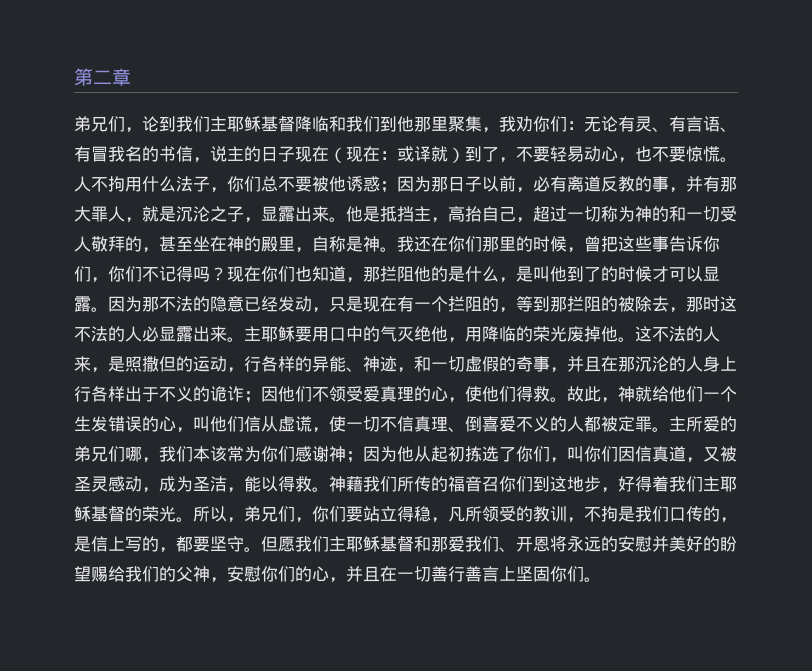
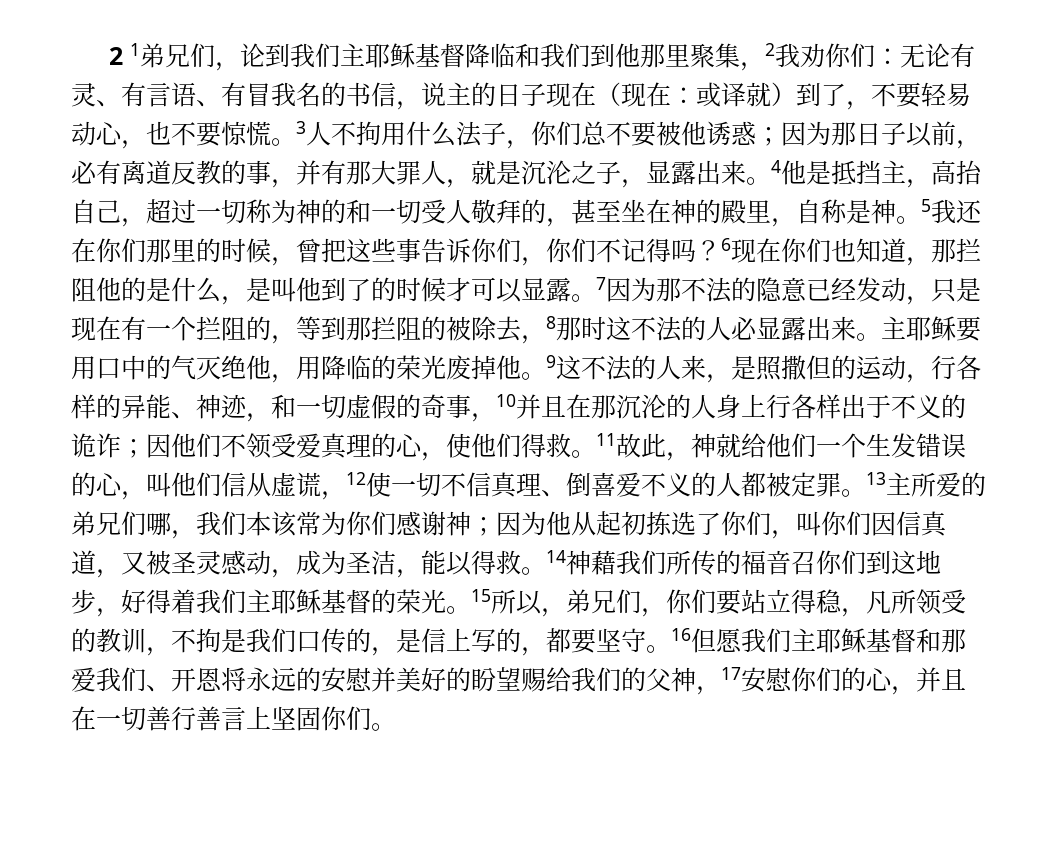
- 第二章
- 弟兄们，论到我们主耶稣基督降临和我们到他那里聚集，我劝你们：无论有灵、有言语、有冒我名的书信，说主的日子现在（现在：或译就）到了，不要轻易动心，也不要惊慌。
+ 2 1弟兄们，论到我们主耶稣基督降临和我们到他那里聚集，2我劝你们：无论有灵、有言语、有冒我名的书信，说主的日子现在（现在：或译就）到了，不要轻易动心，也不要惊慌。
- 人不拘用什么法子，你们总不要被他诱惑；因为那日子以前，必有离道反教的事，并有那大罪人，就是沉沦之子，显露出来。
+ 3人不拘用什么法子，你们总不要被他诱惑；因为那日子以前，必有离道反教的事，并有那大罪人，就是沉沦之子，显露出来。
- 他是抵挡主，高抬自己，超过一切称为神的和一切受人敬拜的，甚至坐在神的殿里，自称是神。
+ 4他是抵挡主，高抬自己，超过一切称为神的和一切受人敬拜的，甚至坐在神的殿里，自称是神。
- 我还在你们那里的时候，曾把这些事告诉你们，你们不记得吗？
+ 5我还在你们那里的时候，曾把这些事告诉你们，你们不记得吗？
- 现在你们也知道，那拦阻他的是什么，是叫他到了的时候才可以显露。
+ 6现在你们也知道，那拦阻他的是什么，是叫他到了的时候才可以显露。
- 因为那不法的隐意已经发动，只是现在有一个拦阻的，等到那拦阻的被除去，那时这不法的人必显露出来。
+ 7因为那不法的隐意已经发动，只是现在有一个拦阻的，等到那拦阻的被除去，8那时这不法的人必显露出来。
- 这不法的人来，是照撒但的运动，行各样的异能、神迹，和一切虚假的奇事，并且在那沉沦的人身上行各样出于不义的诡诈；因他们不领受爱真理的心，使他们得救。
+ 9这不法的人来，是照撒但的运动，行各样的异能、神迹，和一切虚假的奇事，10并且在那沉沦的人身上行各样出于不义的诡诈；因他们不领受爱真理的心，使他们得救。
- 故此，神就给他们一个生发错误的心，叫他们信从虚谎，使一切不信真理、倒喜爱不义的人都被定罪。
+ 11故此，神就给他们一个生发错误的心，叫他们信从虚谎，12使一切不信真理、倒喜爱不义的人都被定罪。
- 主所爱的弟兄们哪，我们本该常为你们感谢神；因为他从起初拣选了你们，叫你们因信真道，又被圣灵感动，成为圣洁，能以得救。
+ 13主所爱的弟兄们哪，我们本该常为你们感谢神；因为他从起初拣选了你们，叫你们因信真道，又被圣灵感动，成为圣洁，能以得救。
- 神藉我们所传的福音召你们到这地步，好得着我们主耶稣基督的荣光。
+ 14神藉我们所传的福音召你们到这地步，好得着我们主耶稣基督的荣光。
- 所以，弟兄们，你们要站立得稳，凡所领受的教训，不拘是我们口传的，是信上写的，都要坚守。
+ 15所以，弟兄们，你们要站立得稳，凡所领受的教训，不拘是我们口传的，是信上写的，都要坚守。
- 但愿我们主耶稣基督和那爱我们、开恩将永远的安慰并美好的盼望赐给我们的父神，安慰你们的心，并且在一切善行善言上坚固你们。
+ 16但愿我们主耶稣基督和那爱我们、开恩将永远的安慰并美好的盼望赐给我们的父神，17安慰你们的心，并且在一切善行善言上坚固你们。

